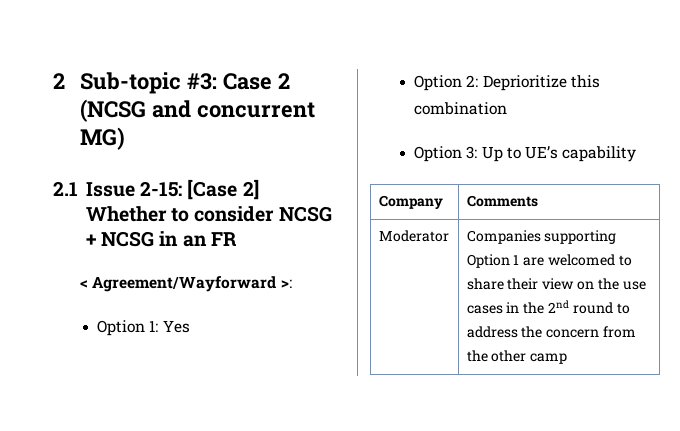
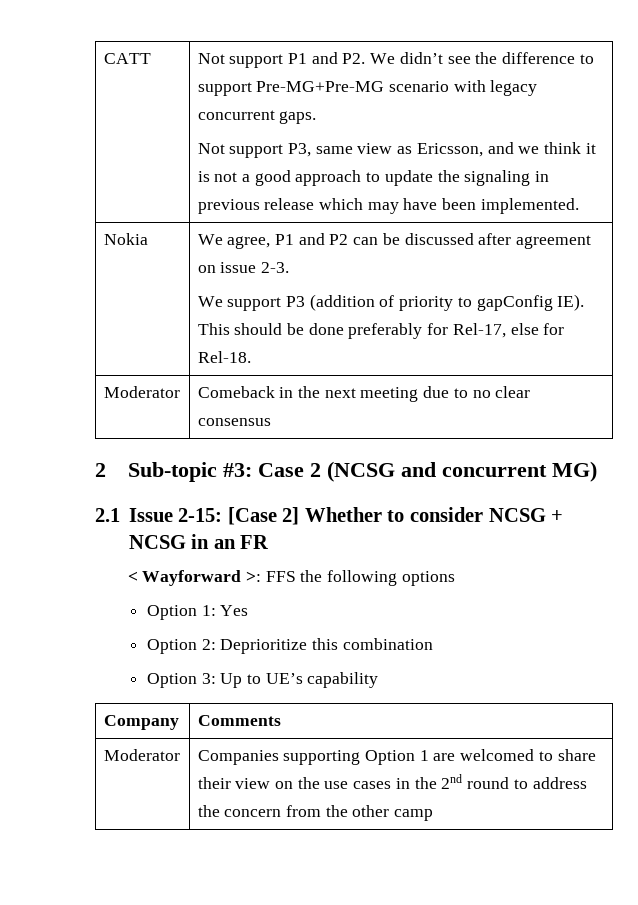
+ CATT | Not support P1 and P2. We didn’t see the difference to support Pre-MG+Pre-MG scenario with legacy concurrent gaps.
+ Not support P3, same view as Ericsson, and we think it is not a good approach to update the signaling in previous release which may have been implemented.
+ Nokia | We agree, P1 and P2 can be discussed after agreement on issue 2-3.
+ We support P3 (addition of priority to gapConfig IE). This should be done preferably for Rel-17, else for Rel-18.
+ Moderator | Comeback in the next meeting due to no clear consensus
- < Agreement/Wayforward >:
+ < Wayforward >: FFS the following options

